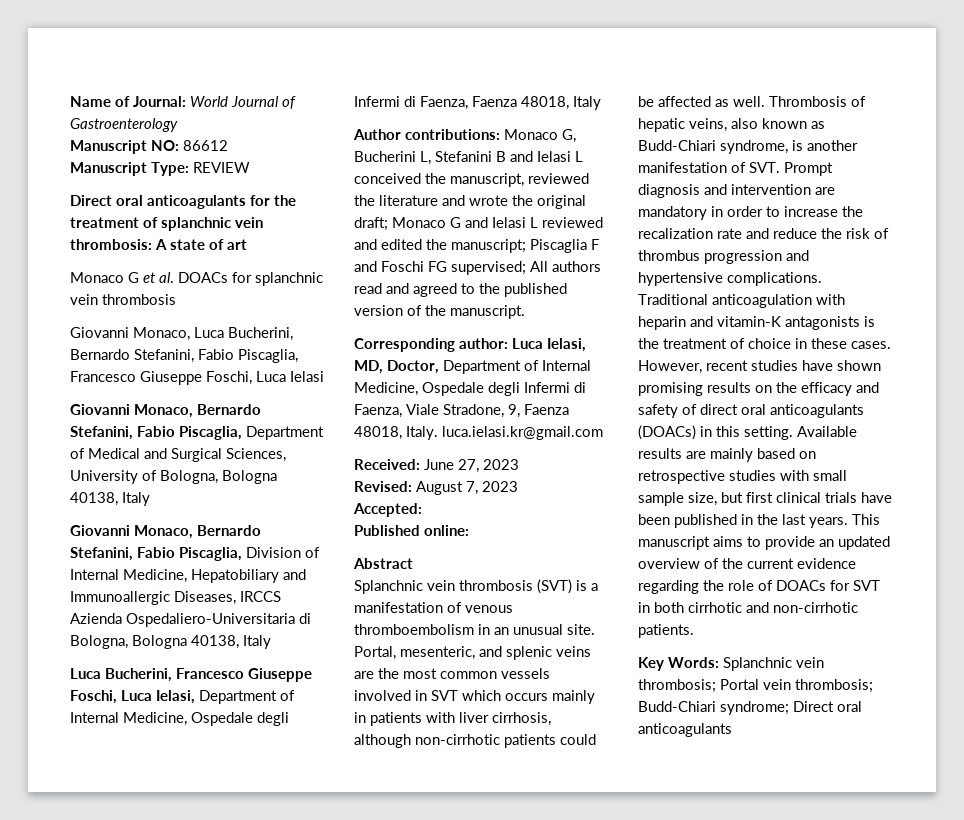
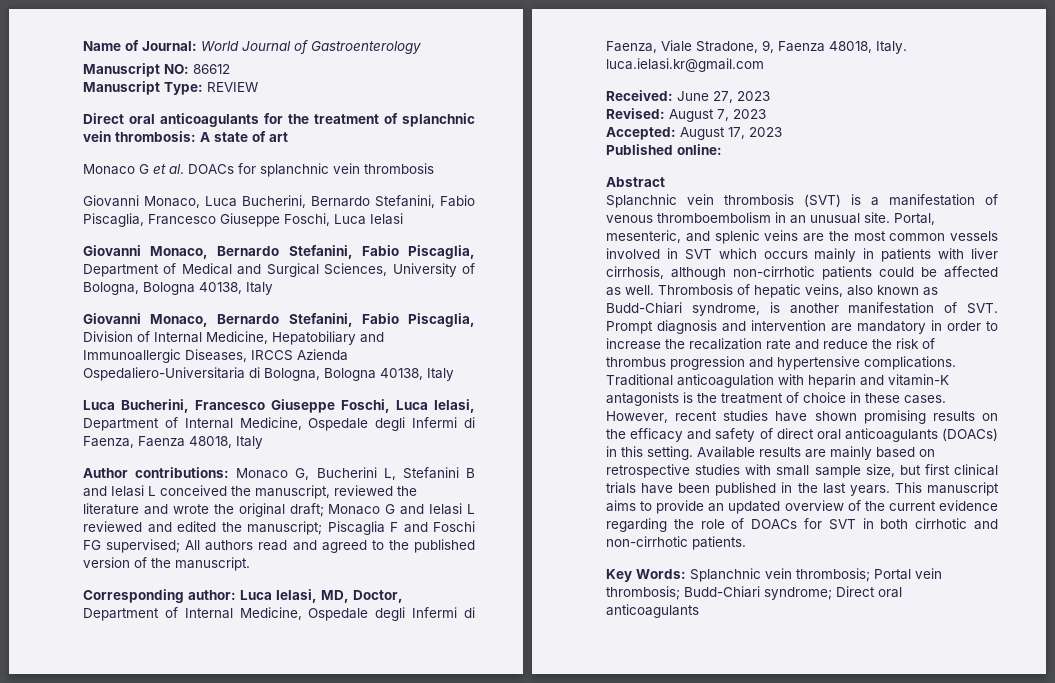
- Accepted:
+ Accepted: August 17, 2023

